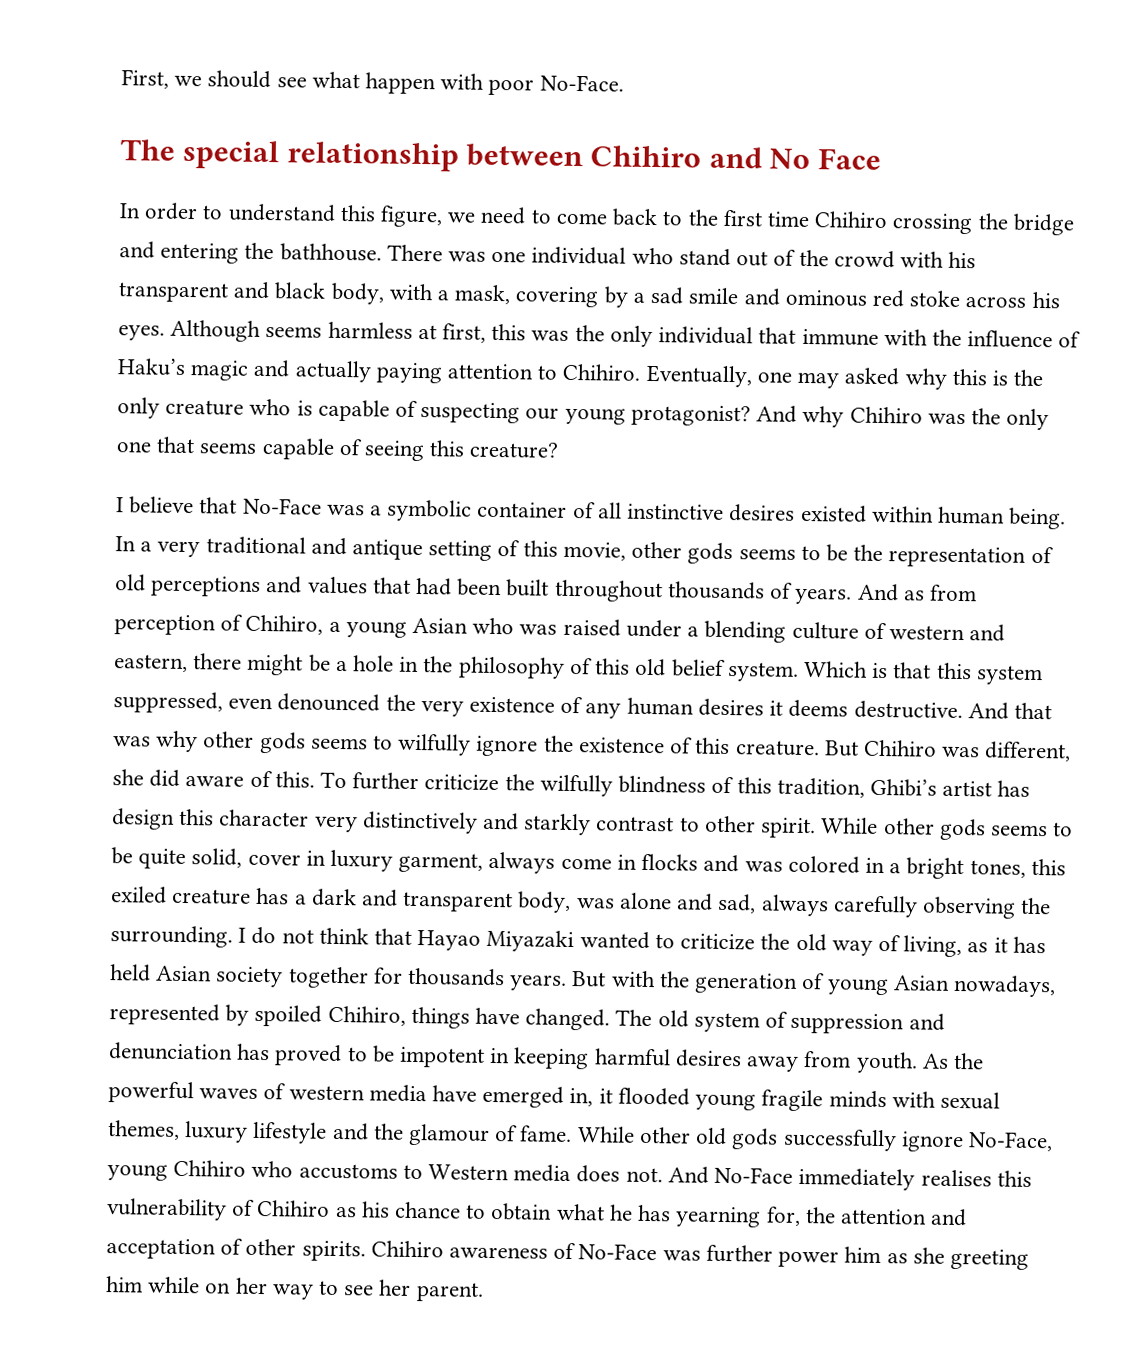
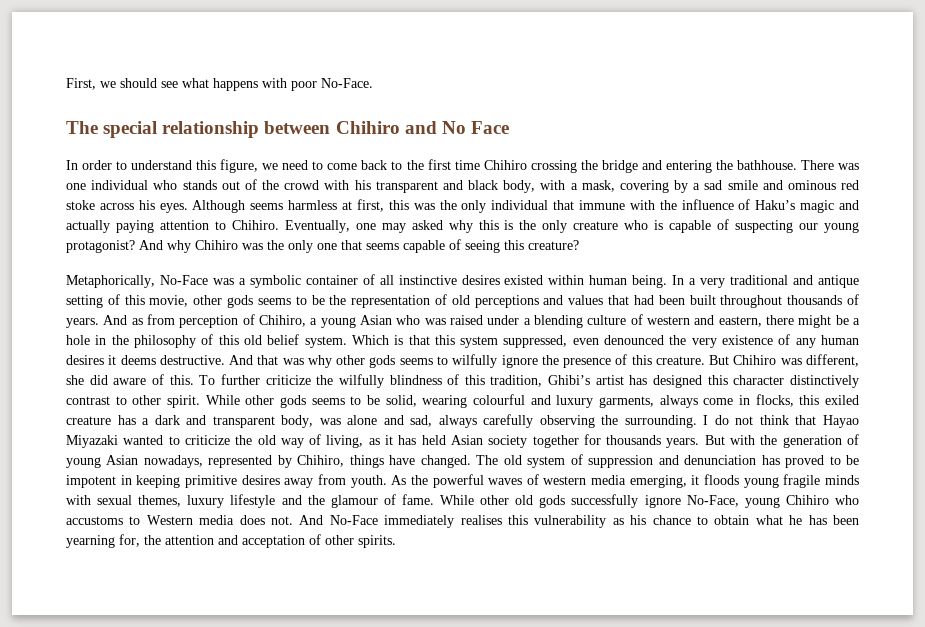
- First, we should see what happen with poor No-Face.
+ First, we should see what happens with poor No-Face.
- There was one individual who stand out of the crowd with his transparent and black body, with a mask, covering by a sad smile and ominous red stoke across his eyes.
+ There was one individual who stands out of the crowd with his transparent and black body, with a mask, covering by a sad smile and ominous red stoke across his eyes.
- I believe that No-Face was a symbolic container of all instinctive desires existed within human being.
+ Metaphorically, No-Face was a symbolic container of all instinctive desires existed within human being.
- And that was why other gods seems to wilfully ignore the existence of this creature.
+ And that was why other gods seems to wilfully ignore the presence of this creature.
- To further criticize the wilfully blindness of this tradition, Ghibi’s artist has design this character very distinctively and starkly contrast to other spirit.
+ To further criticize the wilfully blindness of this tradition, Ghibi’s artist has designed this character distinctively contrast to other spirit.
- While other gods seems to be quite solid, cover in luxury garment, always come in flocks and was colored in a bright tones, this exiled creature has a dark and transparent body, was alone and sad, always carefully observing the surrounding.
+ While other gods seems to be solid, wearing colourful and luxury garments, always come in flocks, this exiled creature has a dark and transparent body, was alone and sad, always carefully observing the surrounding.
- But with the generation of young Asian nowadays, represented by spoiled Chihiro, things have changed.
+ But with the generation of young Asian nowadays, represented by Chihiro, things have changed.
- The old system of suppression and denunciation has proved to be impotent in keeping harmful desires away from youth.
+ The old system of suppression and denunciation has proved to be impotent in keeping primitive desires away from youth.
- As the powerful waves of western media have emerged in, it flooded young fragile minds with sexual themes, luxury lifestyle and the glamour of fame.
+ As the powerful waves of western media emerging, it floods young fragile minds with sexual themes, luxury lifestyle and the glamour of fame.
- And No-Face immediately realises this vulnerability of Chihiro as his chance to obtain what he has yearning for, the attention and acceptation of other spirits. Chihiro awareness of No-Face was further power him as she greeting him while on her way to see her parent.
+ And No-Face immediately realises this vulnerability as his chance to obtain what he has been yearning for, the attention and acceptation of other spirits.

